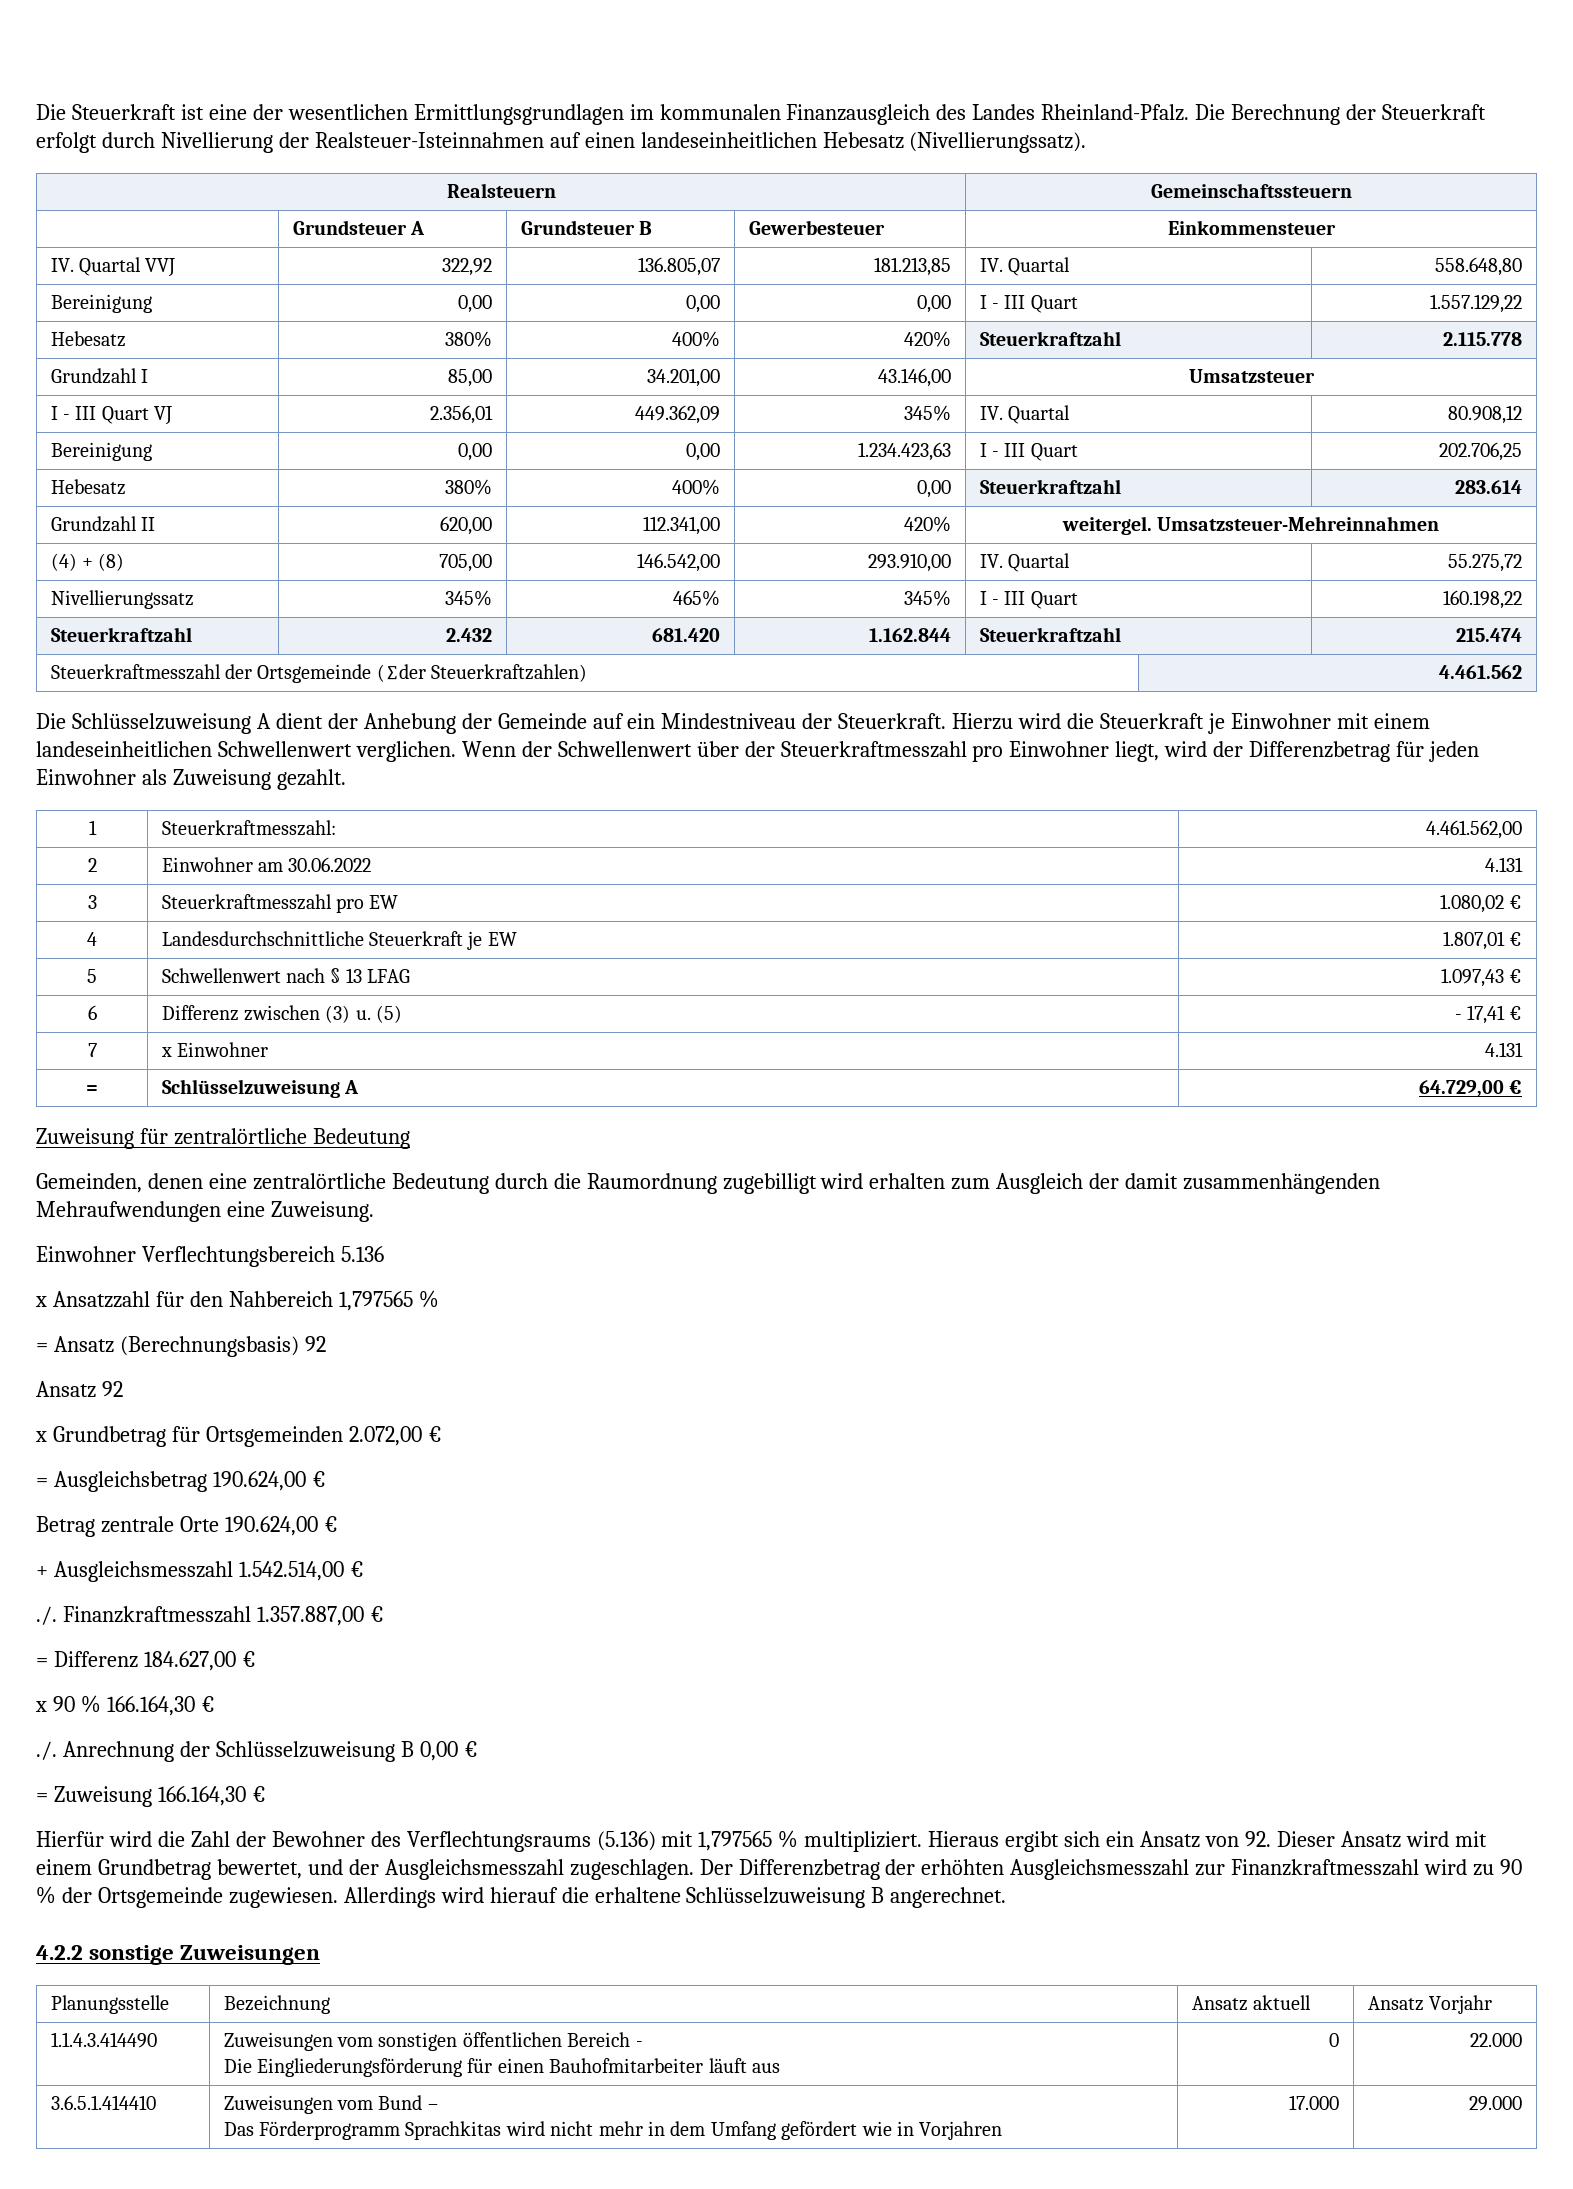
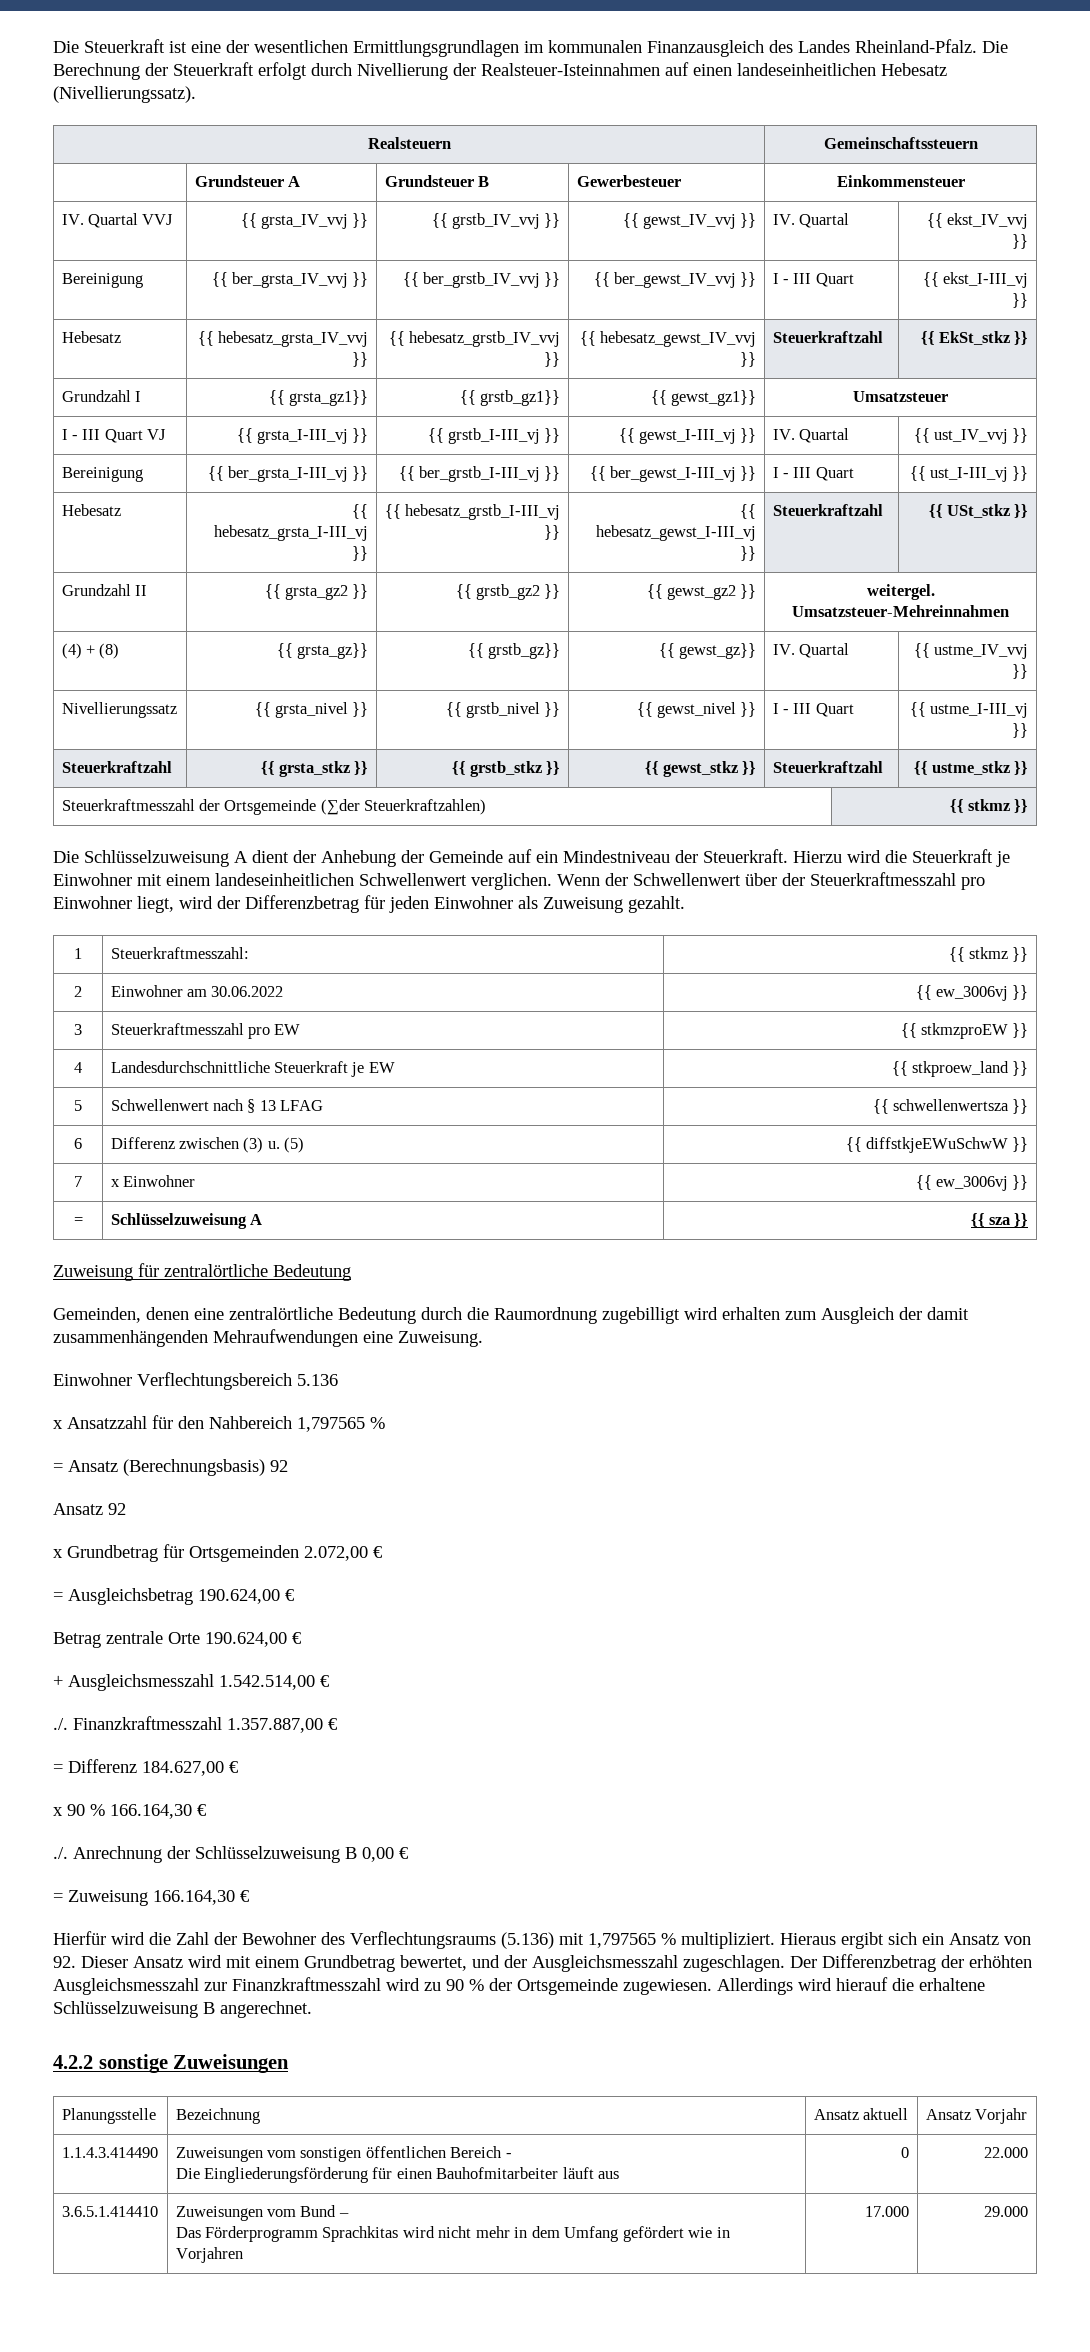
- IV. Quartal VVJ | 322,92 | 136.805,07 | 181.213,85 | IV. Quartal | 558.648,80
- Bereinigung | 0,00 | 0,00 | 0,00 | I - III Quart | 1.557.129,22
- Hebesatz | 380% | 400% | 420% | Steuerkraftzahl | 2.115.778
- Grundzahl I | 85,00 | 34.201,00 | 43.146,00 | Umsatzsteuer
+ IV. Quartal VVJ | {{ grsta_IV_vvj }} | {{ grstb_IV_vvj }} | {{ gewst_IV_vvj }} | IV. Quartal | {{ ekst_IV_vvj }}
+ Bereinigung | {{ ber_grsta_IV_vvj }} | {{ ber_grstb_IV_vvj }} | {{ ber_gewst_IV_vvj }} | I - III Quart | {{ ekst_I-III_vj }}
+ Hebesatz | {{ hebesatz_grsta_IV_vvj }} | {{ hebesatz_grstb_IV_vvj }} | {{ hebesatz_gewst_IV_vvj }} | Steuerkraftzahl | {{ EkSt_stkz }}
+ Grundzahl I | {{ grsta_gz1}} | {{ grstb_gz1}} | {{ gewst_gz1}} | Umsatzsteuer
- I - III Quart VJ | 2.356,01 | 449.362,09 | 345% | IV. Quartal | 80.908,12
- Bereinigung | 0,00 | 0,00 | 1.234.423,63 | I - III Quart | 202.706,25
- Hebesatz | 380% | 400% | 0,00 | Steuerkraftzahl | 283.614
- Grundzahl II | 620,00 | 112.341,00 | 420% | weitergel. Umsatzsteuer-Mehreinnahmen
+ I - III Quart VJ | {{ grsta_I-III_vj }} | {{ grstb_I-III_vj }} | {{ gewst_I-III_vj }} | IV. Quartal | {{ ust_IV_vvj }}
+ Bereinigung | {{ ber_grsta_I-III_vj }} | {{ ber_grstb_I-III_vj }} | {{ ber_gewst_I-III_vj }} | I - III Quart | {{ ust_I-III_vj }}
+ Hebesatz | {{ hebesatz_grsta_I-III_vj }} | {{ hebesatz_grstb_I-III_vj }} | {{ hebesatz_gewst_I-III_vj }} | Steuerkraftzahl | {{ USt_stkz }}
+ Grundzahl II | {{ grsta_gz2 }} | {{ grstb_gz2 }} | {{ gewst_gz2 }} | weitergel. Umsatzsteuer-Mehreinnahmen
- (4) + (8) | 705,00 | 146.542,00 | 293.910,00 | IV. Quartal | 55.275,72
- Nivellierungssatz | 345% | 465% | 345% | I - III Quart | 160.198,22
- Steuerkraftzahl | 2.432 | 681.420 | 1.162.844 | Steuerkraftzahl | 215.474
+ (4) + (8) | {{ grsta_gz}} | {{ grstb_gz}} | {{ gewst_gz}} | IV. Quartal | {{ ustme_IV_vvj }}
+ Nivellierungssatz | {{ grsta_nivel }} | {{ grstb_nivel }} | {{ gewst_nivel }} | I - III Quart | {{ ustme_I-III_vj }}
+ Steuerkraftzahl | {{ grsta_stkz }} | {{ grstb_stkz }} | {{ gewst_stkz }} | Steuerkraftzahl | {{ ustme_stkz }}
- Steuerkraftmesszahl der Ortsgemeinde (∑der Steuerkraftzahlen) | 4.461.562
+ Steuerkraftmesszahl der Ortsgemeinde (∑der Steuerkraftzahlen) | {{ stkmz }}
- 1 | Steuerkraftmesszahl: | 4.461.562,00
+ 1 | Steuerkraftmesszahl: | {{ stkmz }}
- 2 | Einwohner am 30.06.2022 | 4.131
+ 2 | Einwohner am 30.06.2022 | {{ ew_3006vj }}
- 3 | Steuerkraftmesszahl pro EW | 1.080,02 €
+ 3 | Steuerkraftmesszahl pro EW | {{ stkmzproEW }}
- 4 | Landesdurchschnittliche Steuerkraft je EW | 1.807,01 €
+ 4 | Landesdurchschnittliche Steuerkraft je EW | {{ stkproew_land }}
- 5 | Schwellenwert nach § 13 LFAG | 1.097,43 €
+ 5 | Schwellenwert nach § 13 LFAG | {{ schwellenwertsza }}
- 6 | Differenz zwischen (3) u. (5) | - 17,41 €
+ 6 | Differenz zwischen (3) u. (5) | {{ diffstkjeEWuSchwW }}
- 7 | x Einwohner | 4.131
+ 7 | x Einwohner | {{ ew_3006vj }}
- = | Schlüsselzuweisung A | 64.729,00 €
+ = | Schlüsselzuweisung A | {{ sza }}

